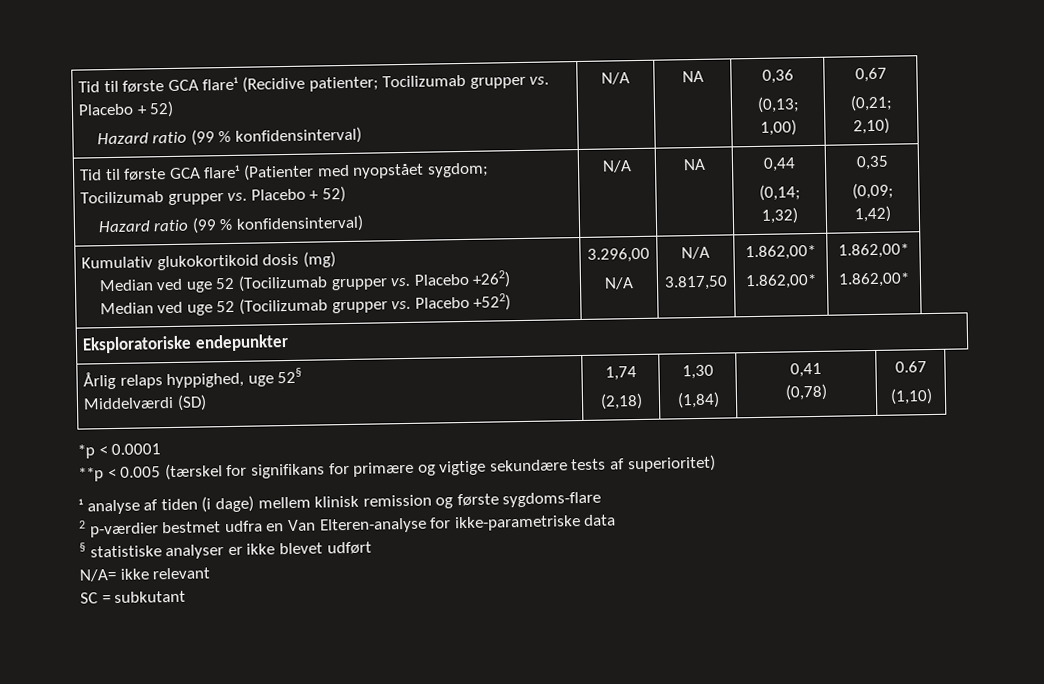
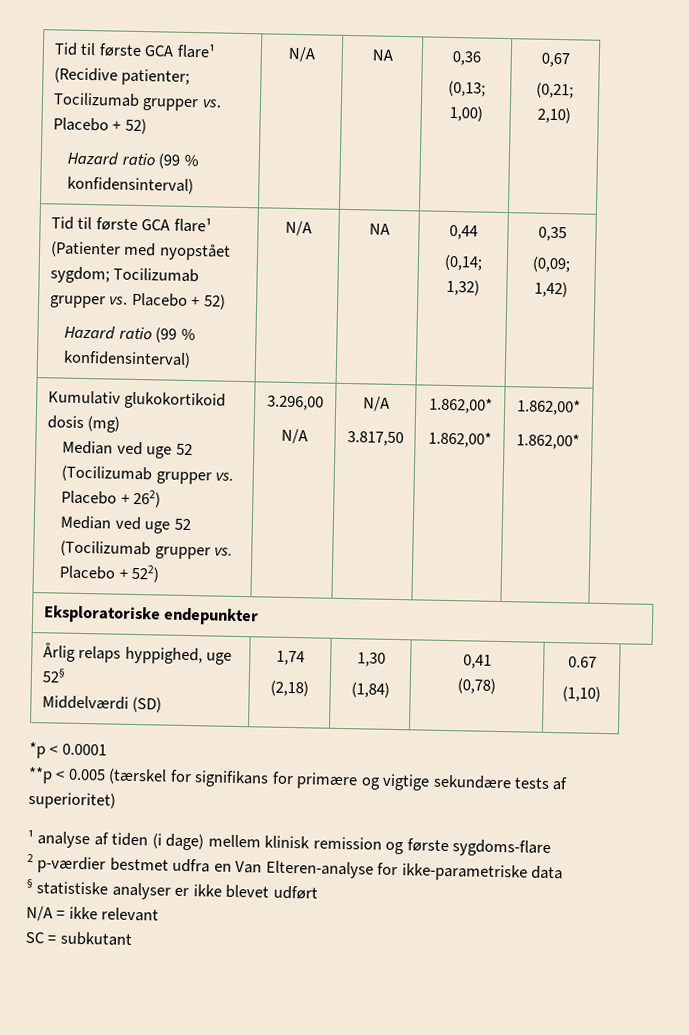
  Kumulativ glukokortikoid dosis (mg)
- Median ved uge 52 (Tocilizumab grupper vs. Placebo +262)
- Median ved uge 52 (Tocilizumab grupper vs. Placebo +522) | 3.296,00
+ Median ved uge 52 (Tocilizumab grupper vs. Placebo + 262)
+ Median ved uge 52 (Tocilizumab grupper vs. Placebo + 522) | 3.296,00
- N/A= ikke relevant
+ N/A = ikke relevant

